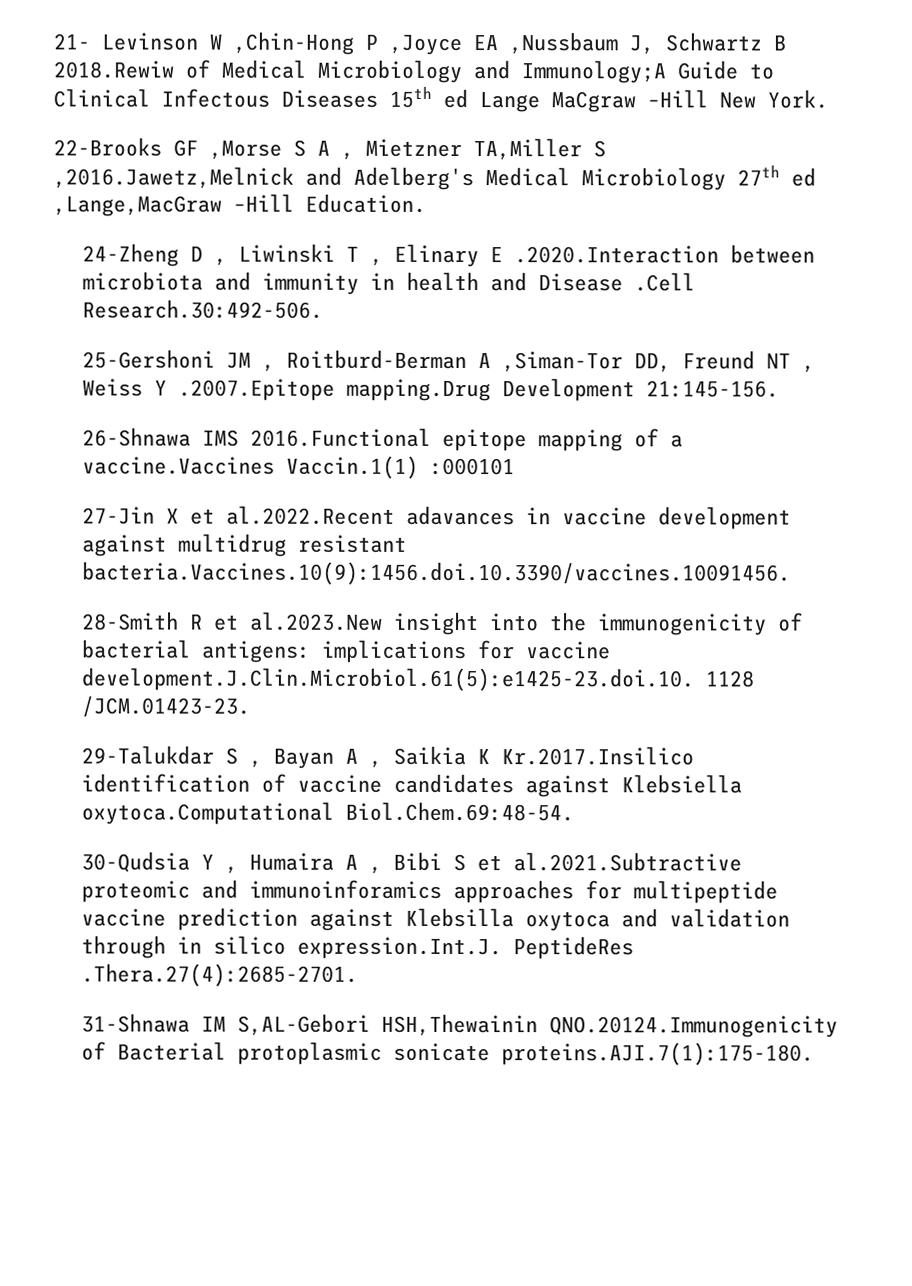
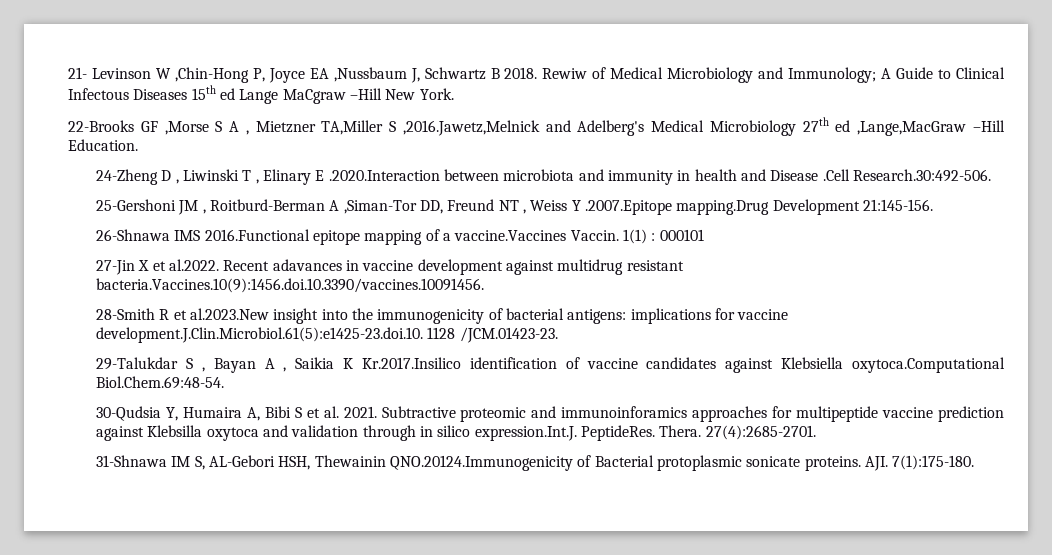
- 21- Levinson W ,Chin-Hong P ,Joyce EA ,Nussbaum J, Schwartz B 2018.Rewiw of Medical Microbiology and Immunology;A Guide to Clinical Infectous Diseases 15th ed Lange MaCgraw –Hill New York.
+ 21- Levinson W ,Chin-Hong P, Joyce EA ,Nussbaum J, Schwartz B 2018. Rewiw of Medical Microbiology and Immunology; A Guide to Clinical Infectous Diseases 15th ed Lange MaCgraw –Hill New York.
- 26-Shnawa IMS 2016.Functional epitope mapping of a vaccine.Vaccines Vaccin.1(1) :000101
+ 26-Shnawa IMS 2016.Functional epitope mapping of a vaccine.Vaccines Vaccin. 1(1) : 000101
- 27-Jin X et al.2022.Recent adavances in vaccine development against multidrug resistant bacteria.Vaccines.10(9):1456.doi.10.3390/vaccines.10091456.
+ 27-Jin X et al.2022. Recent adavances in vaccine development against multidrug resistant bacteria.Vaccines.10(9):1456.doi.10.3390/vaccines.10091456.
- 30-Qudsia Y , Humaira A , Bibi S et al.2021.Subtractive proteomic and immunoinforamics approaches for multipeptide vaccine prediction against Klebsilla oxytoca and validation through in silico expression.Int.J. PeptideRes .Thera.27(4):2685-2701.
+ 30-Qudsia Y, Humaira A, Bibi S et al. 2021. Subtractive proteomic and immunoinforamics approaches for multipeptide vaccine prediction against Klebsilla oxytoca and validation through in silico expression.Int.J. PeptideRes. Thera. 27(4):2685-2701.
- 31-Shnawa IM S,AL-Gebori HSH,Thewainin QNO.20124.Immunogenicity of Bacterial protoplasmic sonicate proteins.AJI.7(1):175-180.
+ 31-Shnawa IM S, AL-Gebori HSH, Thewainin QNO.20124.Immunogenicity of Bacterial protoplasmic sonicate proteins. AJI. 7(1):175-180.

